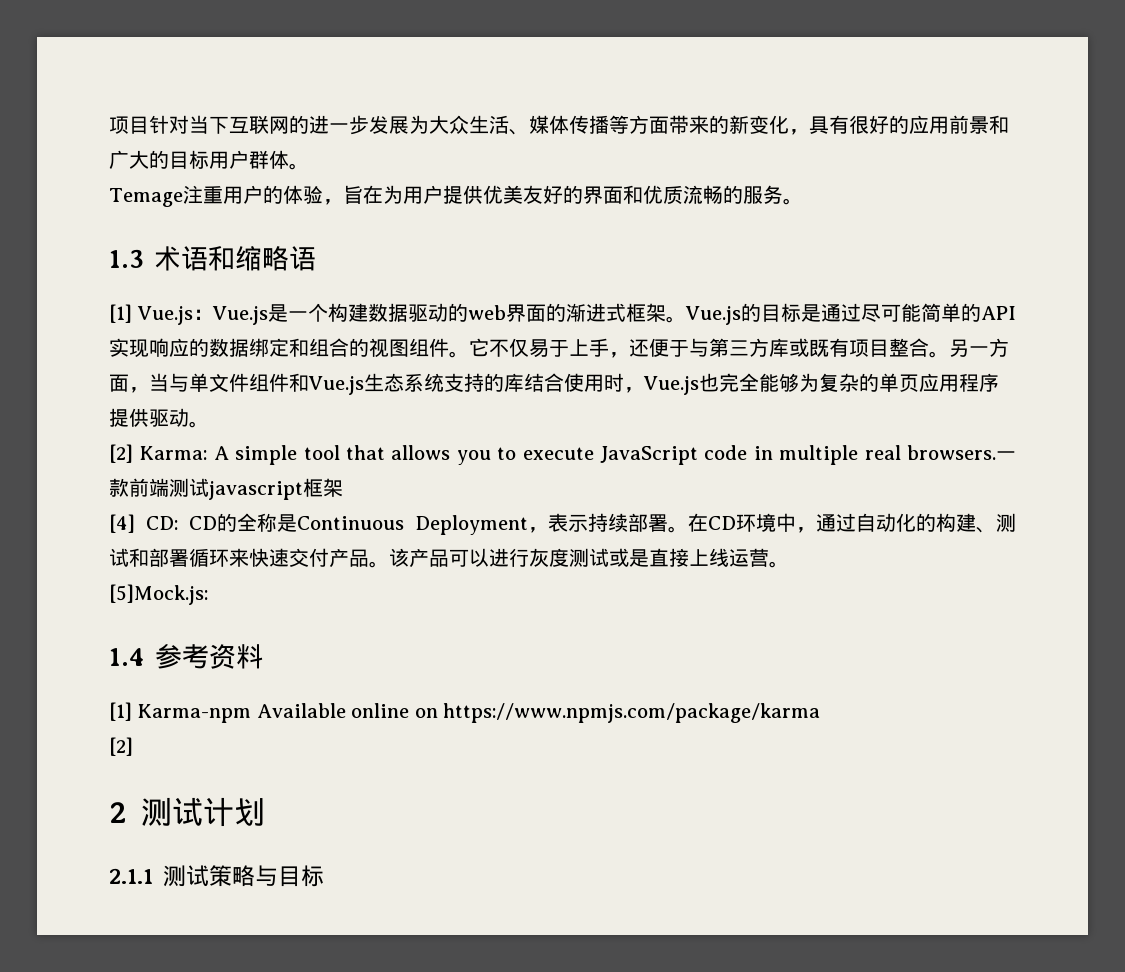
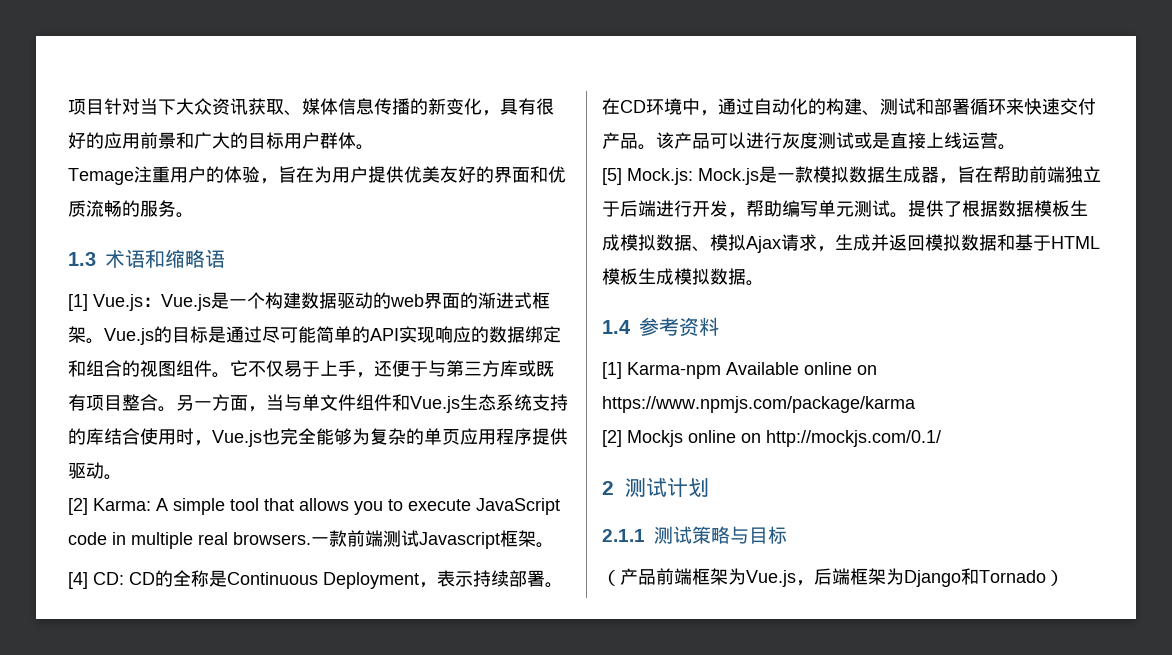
- 项目针对当下互联网的进一步发展为大众生活、媒体传播等方面带来的新变化，具有很好的应用前景和广大的目标用户群体。
+ 项目针对当下大众资讯获取、媒体信息传播的新变化，具有很好的应用前景和广大的目标用户群体。
- 一款前端测试javascript框架
+ 一款前端测试Javascript框架。
- [5]Mock.js:
+ [5] Mock.js: Mock.js是一款模拟数据生成器，旨在帮助前端独立于后端进行开发，帮助编写单元测试。提供了根据数据模板生成模拟数据、模拟Ajax请求，生成并返回模拟数据和基于HTML模板生成模拟数据。
  [1] Karma-npm Available online on https://www.npmjs.com/package/karma
- [2]
+ [2] Mockjs online on http://mockjs.com/0.1/
+ （产品前端框架为Vue.js，后端框架为Django和Tornado）

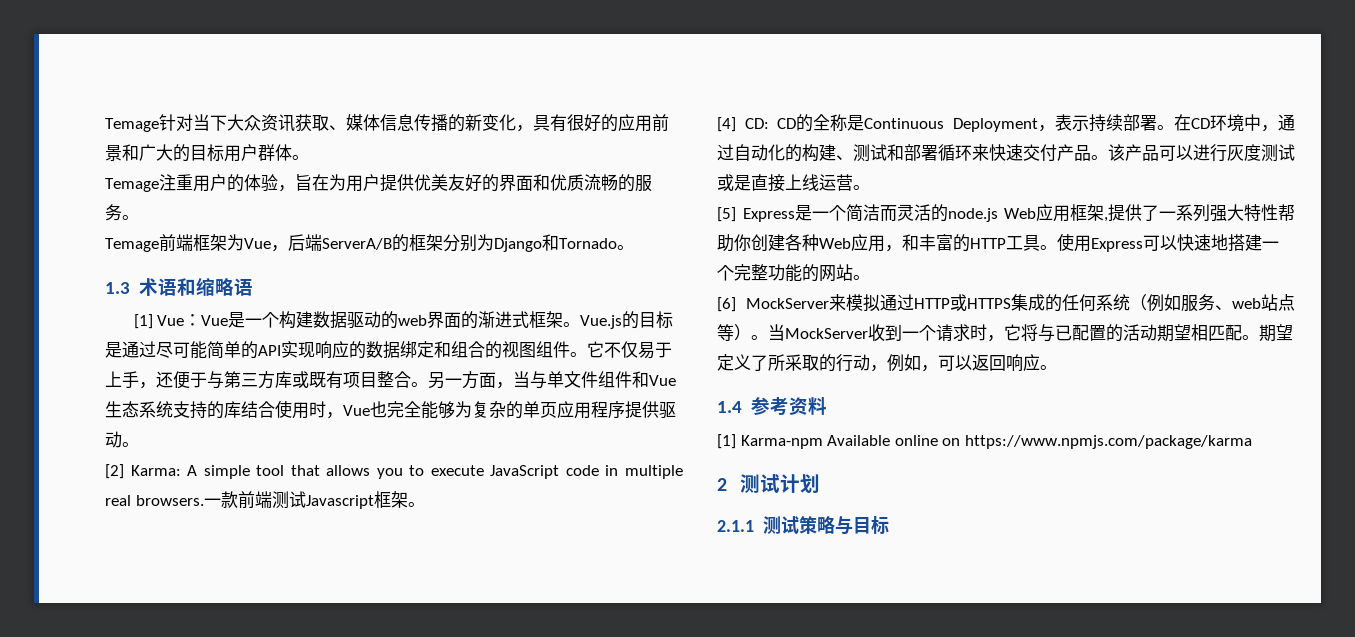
- 项目针对当下大众资讯获取、媒体信息传播的新变化，具有很好的应用前景和广大的目标用户群体。
+ Temage针对当下大众资讯获取、媒体信息传播的新变化，具有很好的应用前景和广大的目标用户群体。
+ Temage前端框架为Vue，后端ServerA/B的框架分别为Django和Tornado。
- [1] Vue.js：Vue.js是一个构建数据驱动的web界面的渐进式框架。
+ [1] Vue：Vue是一个构建数据驱动的web界面的渐进式框架。
- 另一方面，当与单文件组件和Vue.js生态系统支持的库结合使用时，Vue.js也完全能够为复杂的单页应用程序提供驱动。
+ 另一方面，当与单文件组件和Vue生态系统支持的库结合使用时，Vue也完全能够为复杂的单页应用程序提供驱动。
- [5] Mock.js: Mock.js是一款模拟数据生成器，旨在帮助前端独立于后端进行开发，帮助编写单元测试。提供了根据数据模板生成模拟数据、模拟Ajax请求，生成并返回模拟数据和基于HTML模板生成模拟数据。
+ [5] Express是一个简洁而灵活的node.js Web应用框架,提供了一系列强大特性帮助你创建各种Web应用，和丰富的HTTP工具。使用Express可以快速地搭建一个完整功能的网站。
+ [6] MockServer来模拟通过HTTP或HTTPS集成的任何系统（例如服务、web站点等）。当MockServer收到一个请求时，它将与已配置的活动期望相匹配。期望定义了所采取的行动，例如，可以返回响应。
- [2] Mockjs online on http://mockjs.com/0.1/
- （产品前端框架为Vue.js，后端框架为Django和Tornado）

